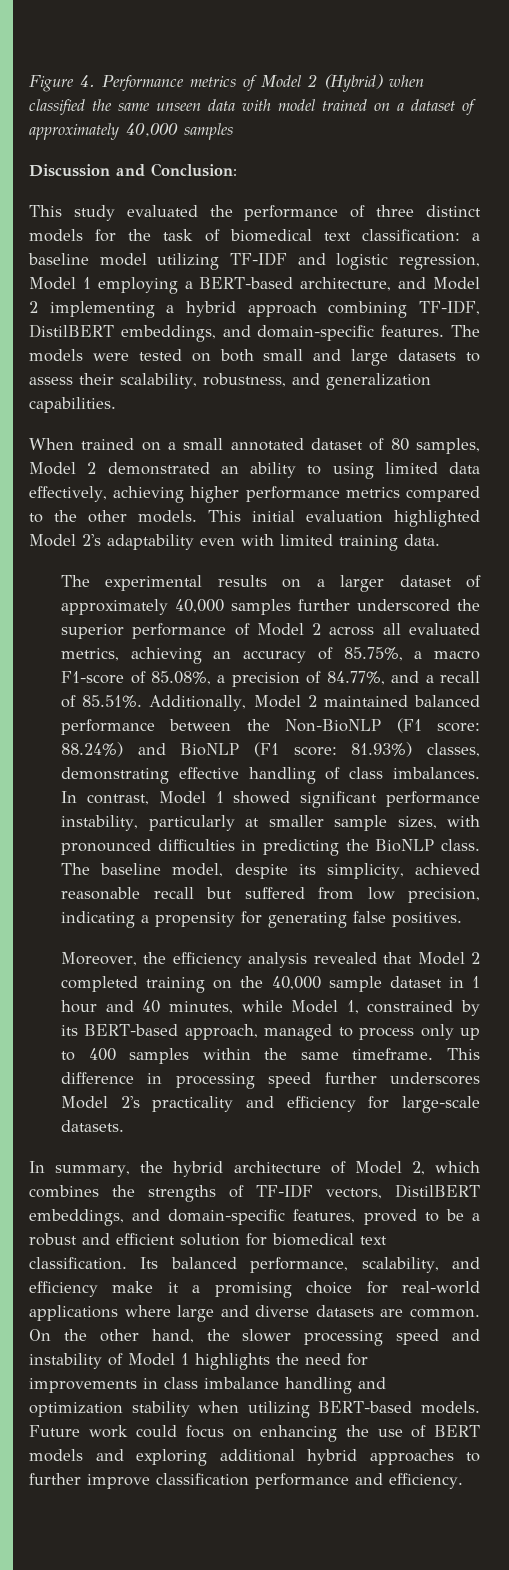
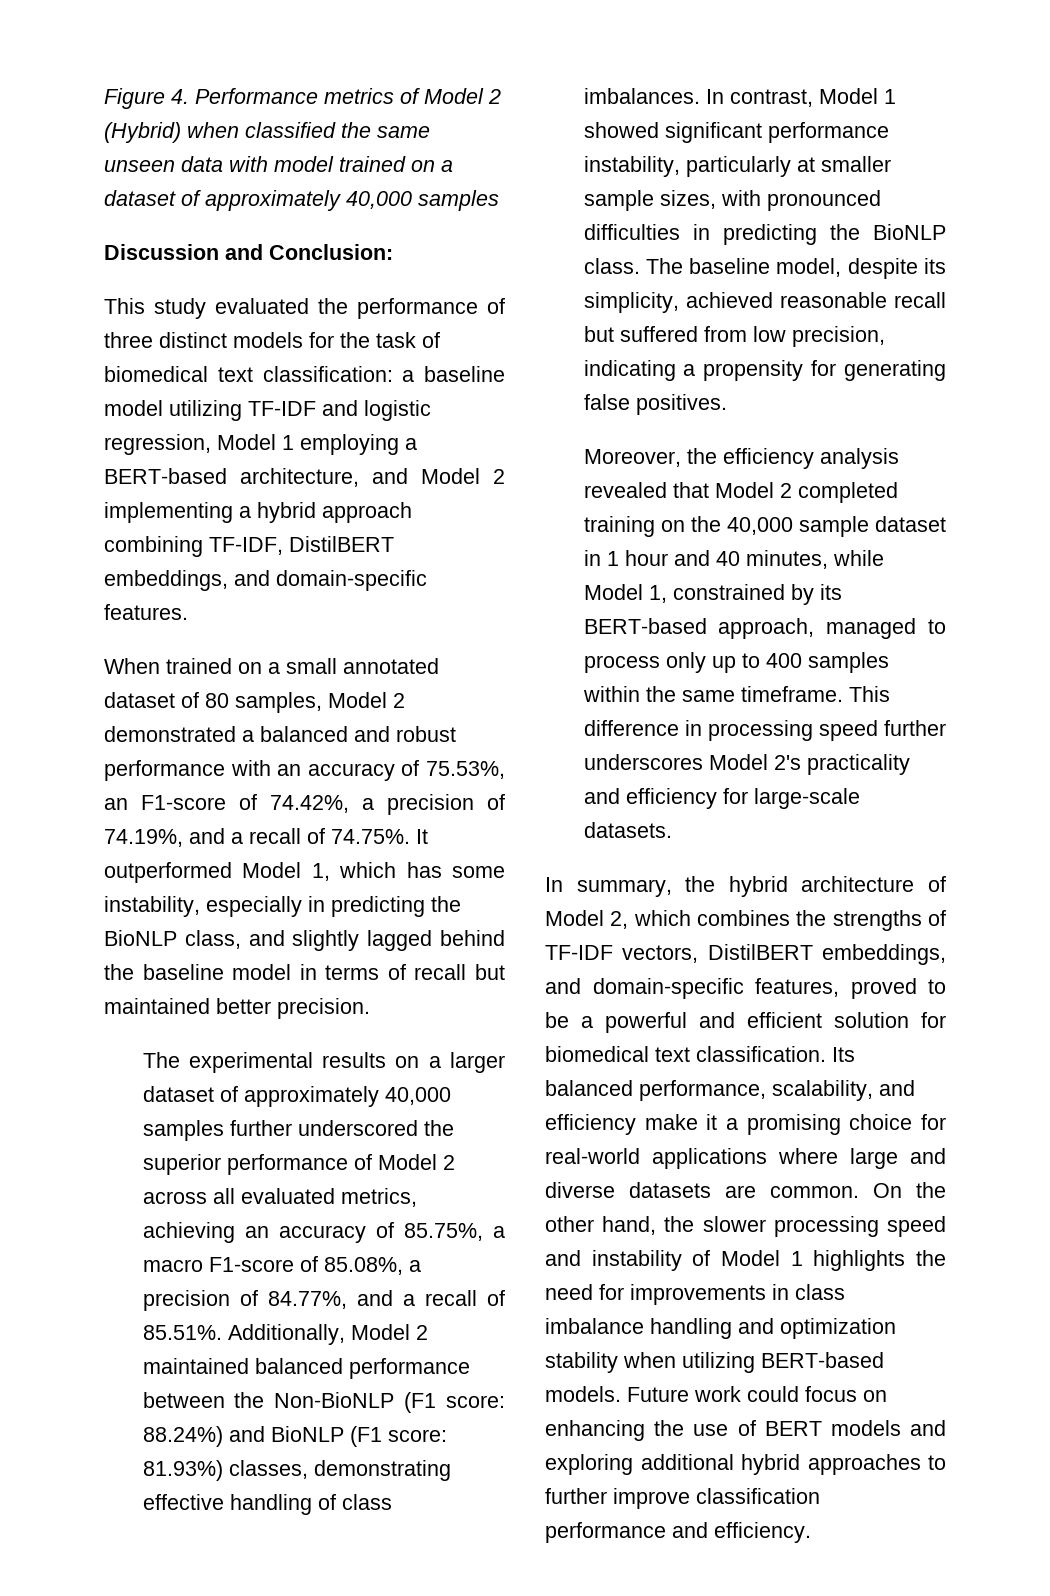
- The models were tested on both small and large datasets to assess their scalability, robustness, and generalization capabilities.
- When trained on a small annotated dataset of 80 samples, Model 2 demonstrated an ability to using limited data effectively, achieving higher performance metrics compared to the other models. This initial evaluation highlighted Model 2's adaptability even with limited training data.
+ When trained on a small annotated dataset of 80 samples, Model 2 demonstrated a balanced and robust performance with an accuracy of 75.53%, an F1-score of 74.42%, a precision of 74.19%, and a recall of 74.75%. It outperformed Model 1, which has some instability, especially in predicting the BioNLP class, and slightly lagged behind the baseline model in terms of recall but maintained better precision.
- In summary, the hybrid architecture of Model 2, which combines the strengths of TF-IDF vectors, DistilBERT embeddings, and domain-specific features, proved to be a robust and efficient solution for biomedical text classification.
+ In summary, the hybrid architecture of Model 2, which combines the strengths of TF-IDF vectors, DistilBERT embeddings, and domain-specific features, proved to be a powerful and efficient solution for biomedical text classification.

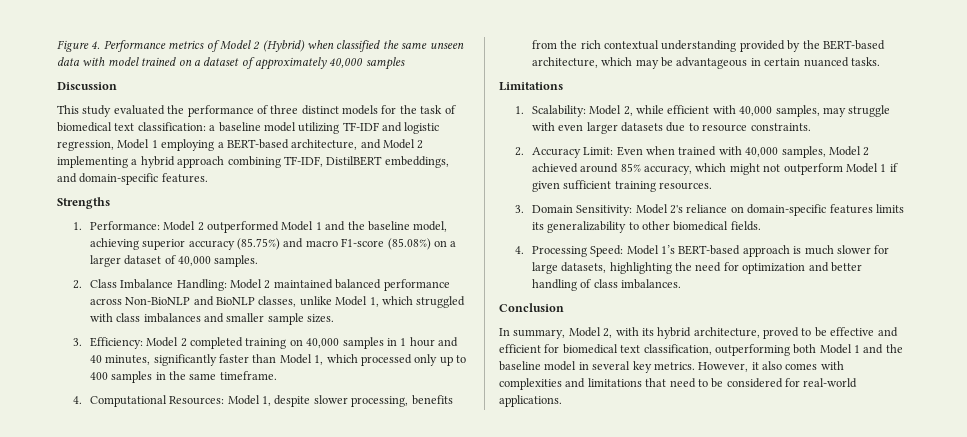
- Discussion and Conclusion:
+ Discussion
- When trained on a small annotated dataset of 80 samples, Model 2 demonstrated a balanced and robust performance with an accuracy of 75.53%, an F1-score of 74.42%, a precision of 74.19%, and a recall of 74.75%. It outperformed Model 1, which has some instability, especially in predicting the BioNLP class, and slightly lagged behind the baseline model in terms of recall but maintained better precision.
- The experimental results on a larger dataset of approximately 40,000 samples further underscored the superior performance of Model 2 across all evaluated metrics, achieving an accuracy of 85.75%, a macro F1-score of 85.08%, a precision of 84.77%, and a recall of 85.51%. Additionally, Model 2 maintained balanced performance between the Non-BioNLP (F1 score: 88.24%) and BioNLP (F1 score: 81.93%) classes, demonstrating effective handling of class imbalances. In contrast, Model 1 showed significant performance instability, particularly at smaller sample sizes, with pronounced difficulties in predicting the BioNLP class. The baseline model, despite its simplicity, achieved reasonable recall but suffered from low precision, indicating a propensity for generating false positives.
- Moreover, the efficiency analysis revealed that Model 2 completed training on the 40,000 sample dataset in 1 hour and 40 minutes, while Model 1, constrained by its BERT-based approach, managed to process only up to 400 samples within the same timeframe. This difference in processing speed further underscores Model 2's practicality and efficiency for large-scale datasets.
- In summary, the hybrid architecture of Model 2, which combines the strengths of TF-IDF vectors, DistilBERT embeddings, and domain-specific features, proved to be a powerful and efficient solution for biomedical text classification. Its balanced performance, scalability, and efficiency make it a promising choice for real-world applications where large and diverse datasets are common. On the other hand, the slower processing speed and instability of Model 1 highlights the need for improvements in class imbalance handling and optimization stability when utilizing BERT-based models. Future work could focus on enhancing the use of BERT models and exploring additional hybrid approaches to further improve classification performance and efficiency.
+ Strengths
+ 1. Performance: Model 2 outperformed Model 1 and the baseline model, achieving superior accuracy (85.75%) and macro F1-score (85.08%) on a larger dataset of 40,000 samples.
+ 2. Class Imbalance Handling: Model 2 maintained balanced performance across Non-BioNLP and BioNLP classes, unlike Model 1, which struggled with class imbalances and smaller sample sizes.
+ 3. Efficiency: Model 2 completed training on 40,000 samples in 1 hour and 40 minutes, significantly faster than Model 1, which processed only up to 400 samples in the same timeframe.
+ 4. Computational Resources: Model 1, despite slower processing, benefits from the rich contextual understanding provided by the BERT-based architecture, which may be advantageous in certain nuanced tasks.
+ Limitations
+ 1. Scalability: Model 2, while efficient with 40,000 samples, may struggle with even larger datasets due to resource constraints.
+ 2. Accuracy Limit: Even when trained with 40,000 samples, Model 2 achieved around 85% accuracy, which might not outperform Model 1 if given sufficient training resources.
+ 3. Domain Sensitivity: Model 2's reliance on domain-specific features limits its generalizability to other biomedical fields.
+ 4. Processing Speed: Model 1’s BERT-based approach is much slower for large datasets, highlighting the need for optimization and better handling of class imbalances.
+ Conclusion
+ In summary, Model 2, with its hybrid architecture, proved to be effective and efficient for biomedical text classification, outperforming both Model 1 and the baseline model in several key metrics. However, it also comes with complexities and limitations that need to be considered for real-world applications.

